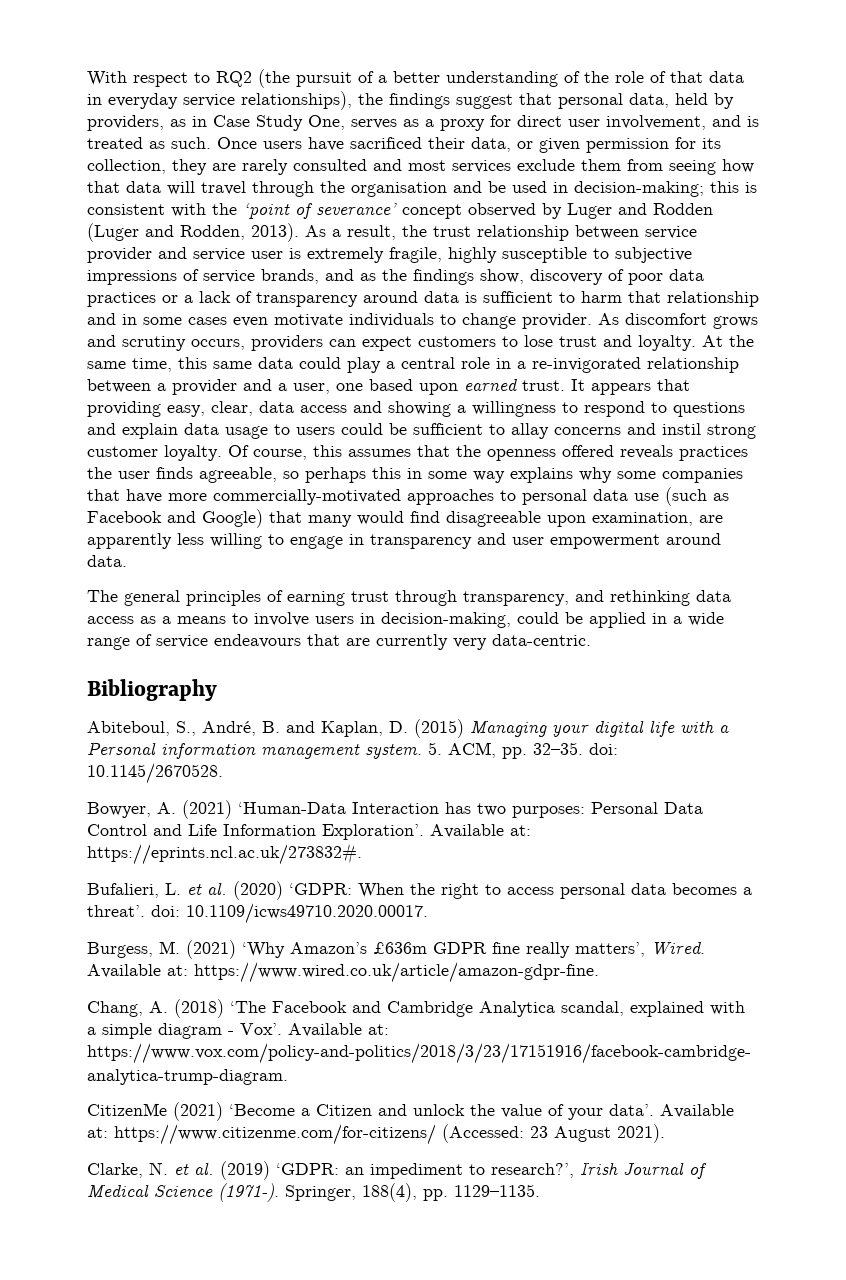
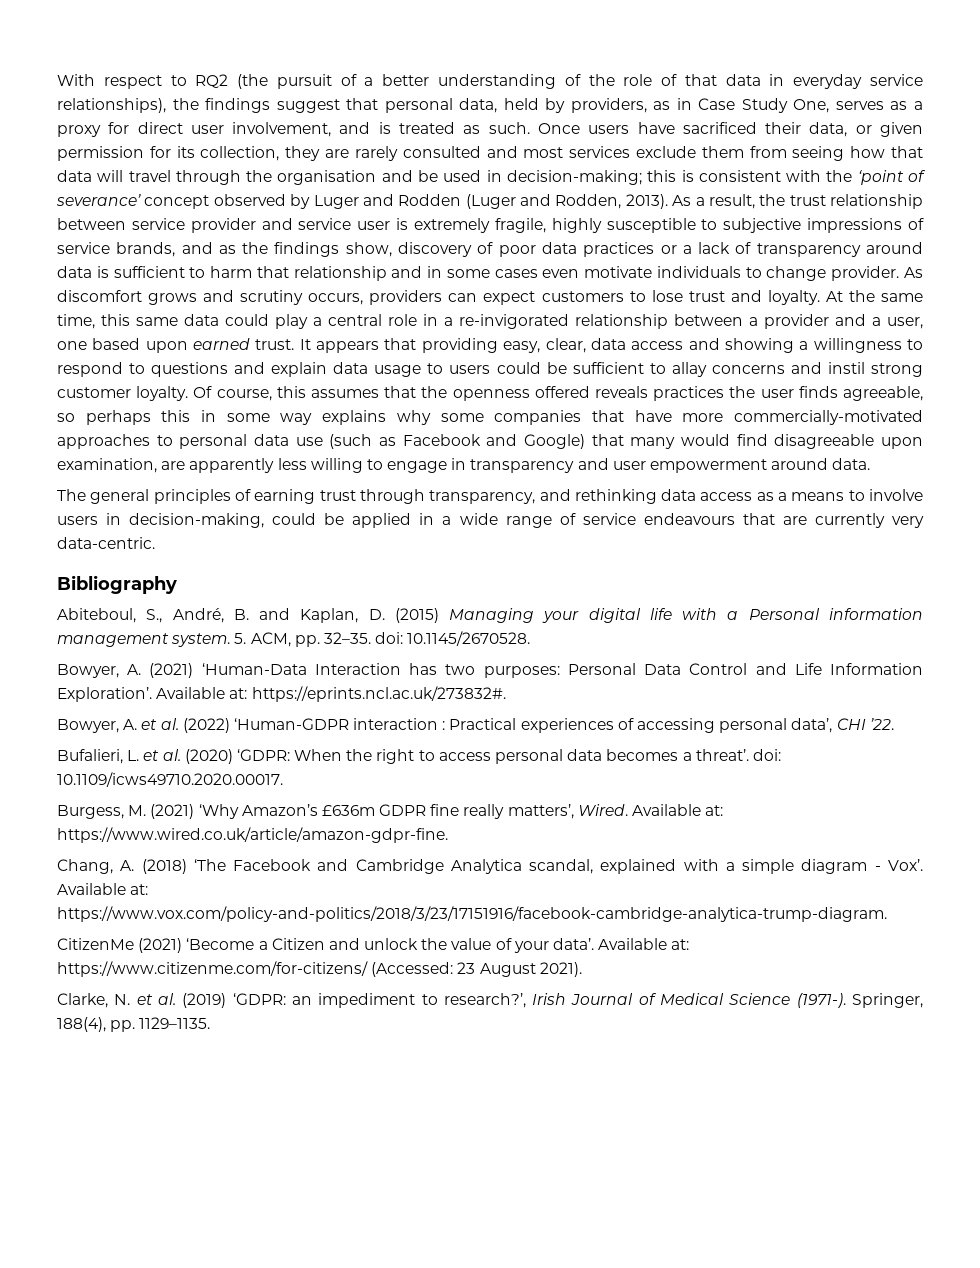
+ Bowyer, A. et al. (2022) ‘Human-GDPR interaction : Practical experiences of accessing personal data’, CHI ’22.

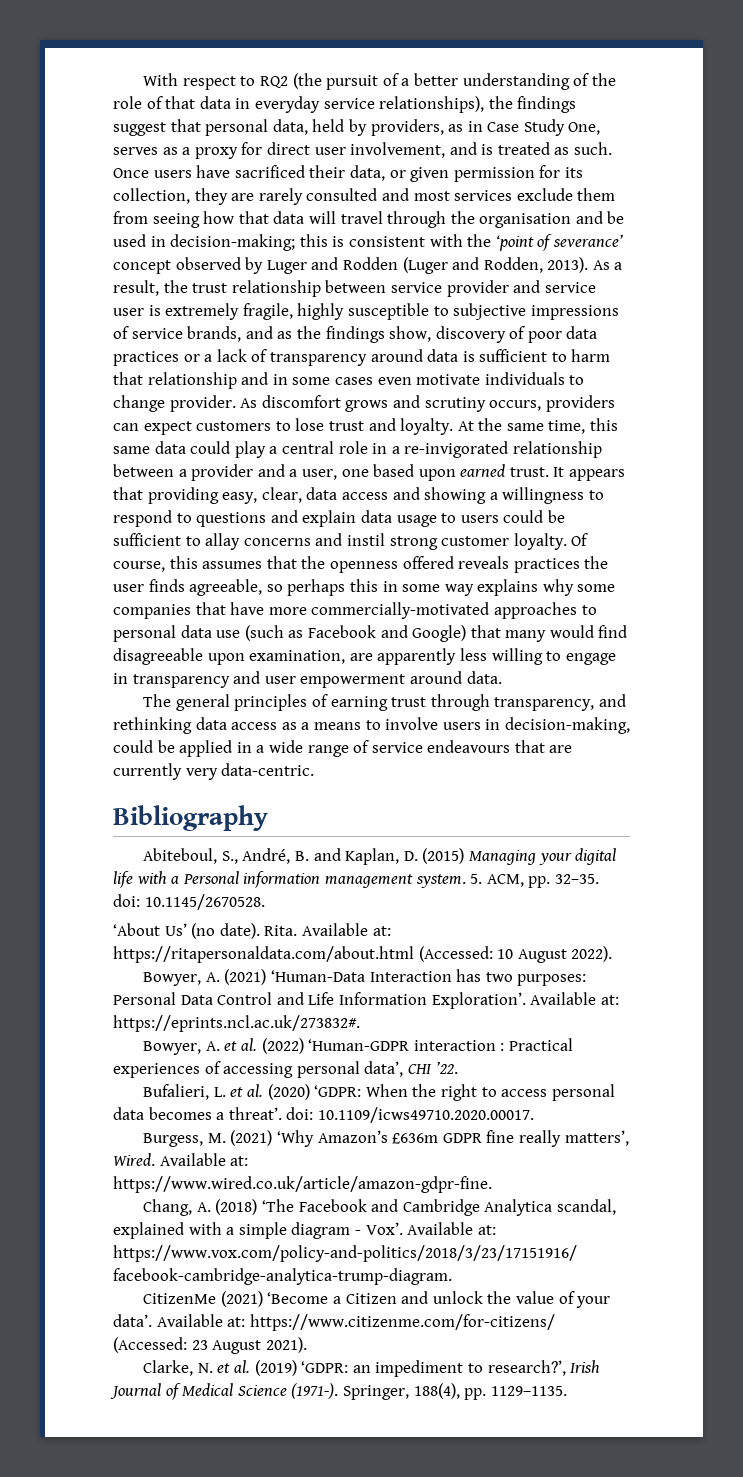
+ ‘About Us’ (no date). Rita. Available at: https://ritapersonaldata.com/about.html (Accessed: 10 August 2022).

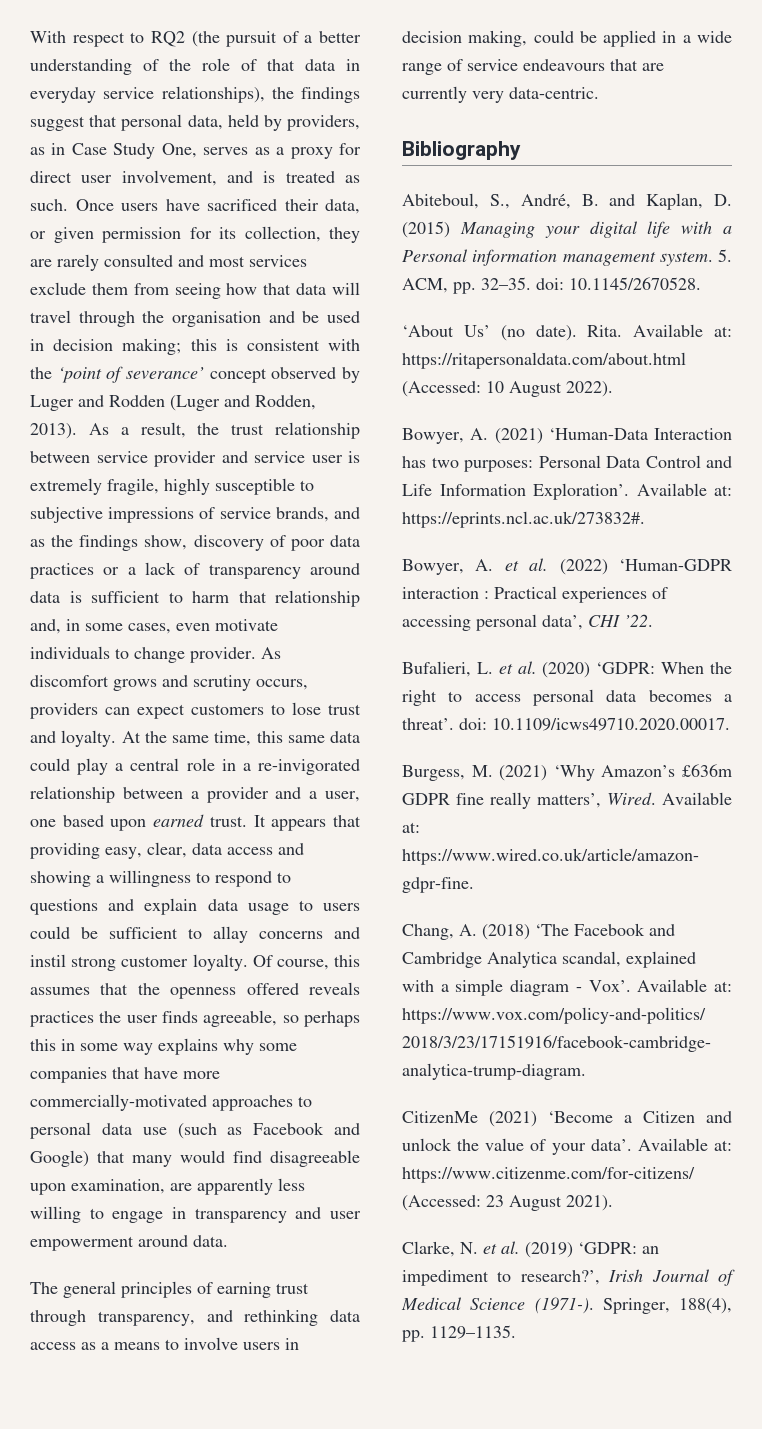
- Once users have sacrificed their data, or given permission for its collection, they are rarely consulted and most services exclude them from seeing how that data will travel through the organisation and be used in decision-making; this is consistent with the ‘point of severance’ concept observed by Luger and Rodden (Luger and Rodden, 2013).
+ Once users have sacrificed their data, or given permission for its collection, they are rarely consulted and most services exclude them from seeing how that data will travel through the organisation and be used in decision making; this is consistent with the ‘point of severance’ concept observed by Luger and Rodden (Luger and Rodden, 2013).
- As a result, the trust relationship between service provider and service user is extremely fragile, highly susceptible to subjective impressions of service brands, and as the findings show, discovery of poor data practices or a lack of transparency around data is sufficient to harm that relationship and in some cases even motivate individuals to change provider.
+ As a result, the trust relationship between service provider and service user is extremely fragile, highly susceptible to subjective impressions of service brands, and as the findings show, discovery of poor data practices or a lack of transparency around data is sufficient to harm that relationship and, in some cases, even motivate individuals to change provider.
- The general principles of earning trust through transparency, and rethinking data access as a means to involve users in decision-making, could be applied in a wide range of service endeavours that are currently very data-centric.
+ The general principles of earning trust through transparency, and rethinking data access as a means to involve users in decision making, could be applied in a wide range of service endeavours that are currently very data-centric.

